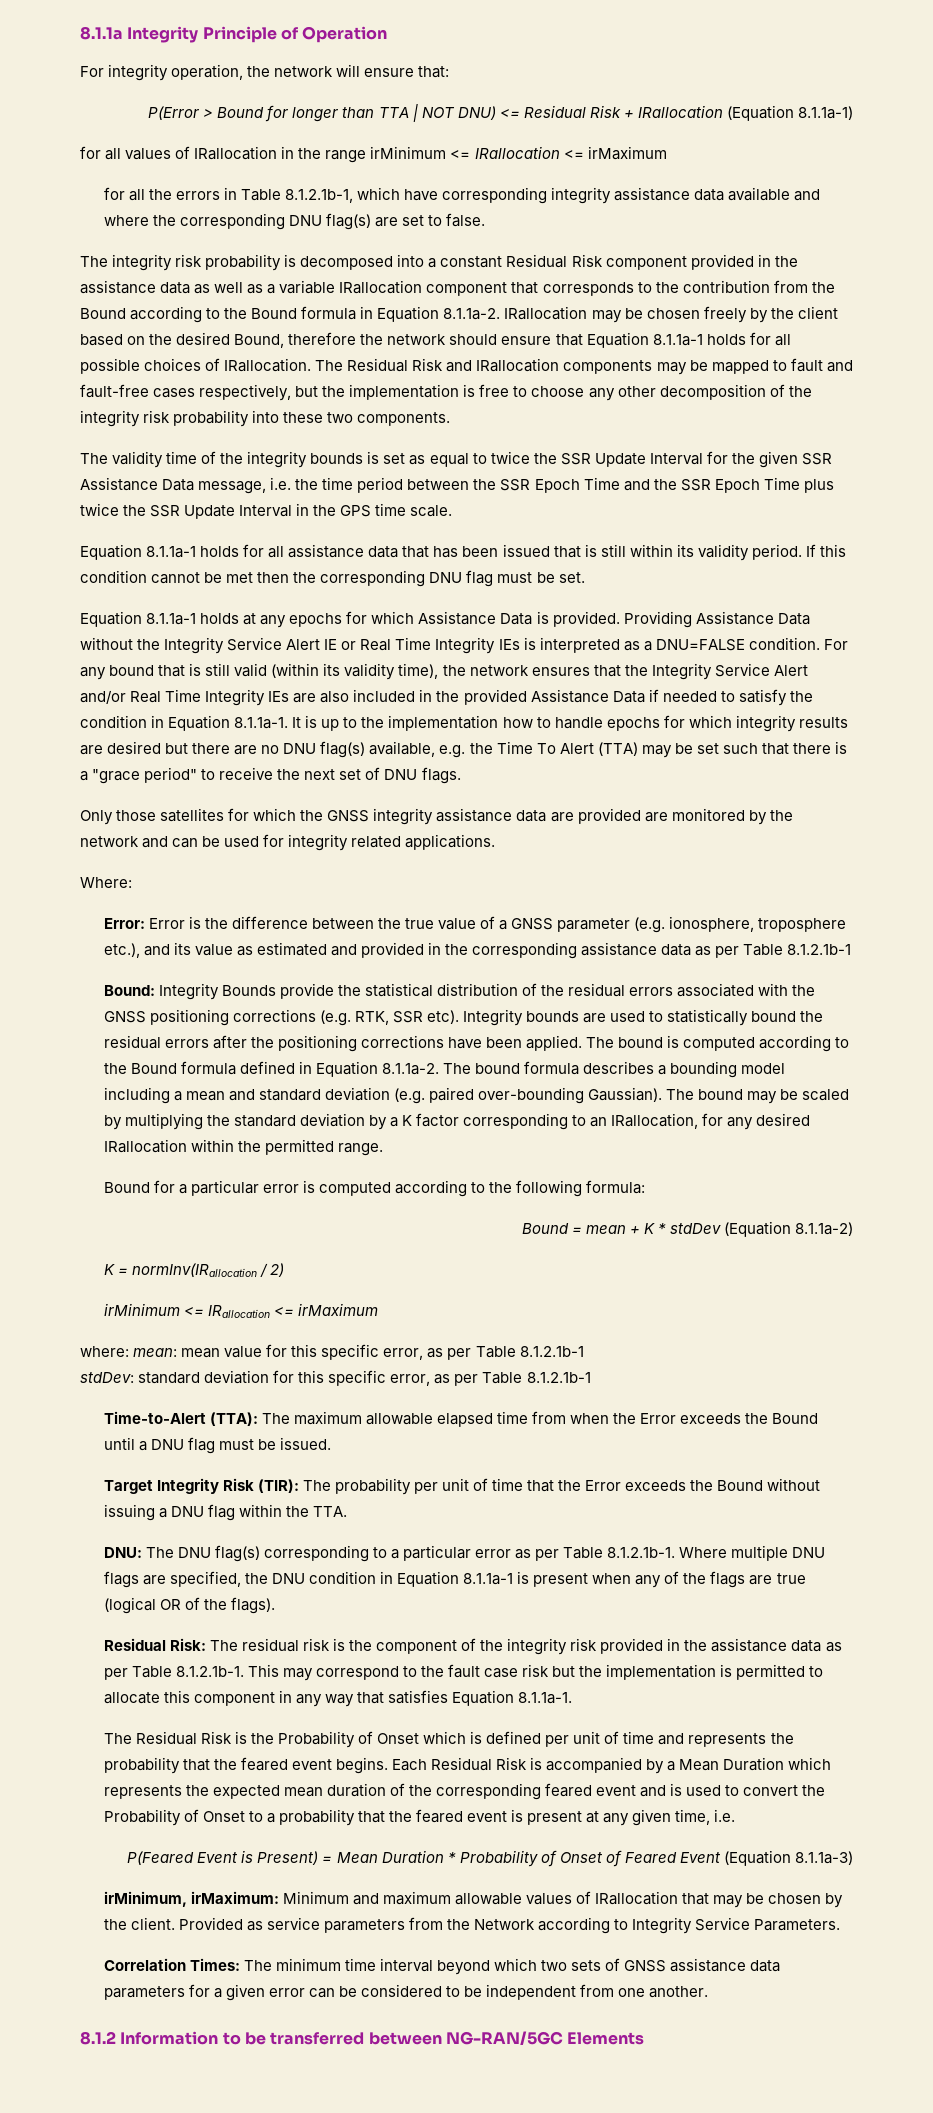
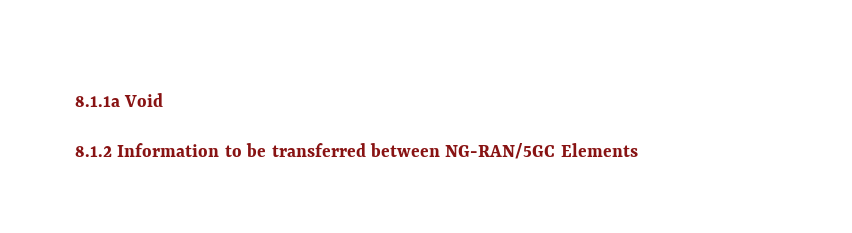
- 8.1.1a Integrity Principle of Operation
- For integrity operation, the network will ensure that:
- P(Error > Bound for longer than TTA | NOT DNU) <= Residual Risk + IRallocation (Equation 8.1.1a-1)
- for all values of IRallocation in the range irMinimum <= IRallocation <= irMaximum
- for all the errors in Table 8.1.2.1b-1, which have corresponding integrity assistance data available and where the corresponding DNU flag(s) are set to false.
- The integrity risk probability is decomposed into a constant Residual Risk component provided in the assistance data as well as a variable IRallocation component that corresponds to the contribution from the Bound according to the Bound formula in Equation 8.1.1a-2. IRallocation may be chosen freely by the client based on the desired Bound, therefore the network should ensure that Equation 8.1.1a-1 holds for all possible choices of IRallocation. The Residual Risk and IRallocation components may be mapped to fault and fault-free cases respectively, but the implementation is free to choose any other decomposition of the integrity risk probability into these two components.
- The validity time of the integrity bounds is set as equal to twice the SSR Update Interval for the given SSR Assistance Data message, i.e. the time period between the SSR Epoch Time and the SSR Epoch Time plus twice the SSR Update Interval in the GPS time scale.
- Equation 8.1.1a-1 holds for all assistance data that has been issued that is still within its validity period. If this condition cannot be met then the corresponding DNU flag must be set.
- Equation 8.1.1a-1 holds at any epochs for which Assistance Data is provided. Providing Assistance Data without the Integrity Service Alert IE or Real Time Integrity IEs is interpreted as a DNU=FALSE condition. For any bound that is still valid (within its validity time), the network ensures that the Integrity Service Alert and/or Real Time Integrity IEs are also included in the provided Assistance Data if needed to satisfy the condition in Equation 8.1.1a-1. It is up to the implementation how to handle epochs for which integrity results are desired but there are no DNU flag(s) available, e.g. the Time To Alert (TTA) may be set such that there is a "grace period" to receive the next set of DNU flags.
- Only those satellites for which the GNSS integrity assistance data are provided are monitored by the network and can be used for integrity related applications.
- Where:
- Error: Error is the difference between the true value of a GNSS parameter (e.g. ionosphere, troposphere etc.), and its value as estimated and provided in the corresponding assistance data as per Table 8.1.2.1b-1
- Bound: Integrity Bounds provide the statistical distribution of the residual errors associated with the GNSS positioning corrections (e.g. RTK, SSR etc). Integrity bounds are used to statistically bound the residual errors after the positioning corrections have been applied. The bound is computed according to the Bound formula defined in Equation 8.1.1a-2. The bound formula describes a bounding model including a mean and standard deviation (e.g. paired over-bounding Gaussian). The bound may be scaled by multiplying the standard deviation by a K factor corresponding to an IRallocation, for any desired IRallocation within the permitted range.
- Bound for a particular error is computed according to the following formula:
- Bound = mean + K * stdDev (Equation 8.1.1a-2)
- K = normInv(IRallocation / 2)
- irMinimum <= IRallocation <= irMaximum
- where: mean: mean value for this specific error, as per Table 8.1.2.1b-1
- stdDev: standard deviation for this specific error, as per Table 8.1.2.1b-1
- Time-to-Alert (TTA): The maximum allowable elapsed time from when the Error exceeds the Bound until a DNU flag must be issued.
- Target Integrity Risk (TIR): The probability per unit of time that the Error exceeds the Bound without issuing a DNU flag within the TTA.
- DNU: The DNU flag(s) corresponding to a particular error as per Table 8.1.2.1b-1. Where multiple DNU flags are specified, the DNU condition in Equation 8.1.1a-1 is present when any of the flags are true (logical OR of the flags).
- Residual Risk: The residual risk is the component of the integrity risk provided in the assistance data as per Table 8.1.2.1b-1. This may correspond to the fault case risk but the implementation is permitted to allocate this component in any way that satisfies Equation 8.1.1a-1.
- The Residual Risk is the Probability of Onset which is defined per unit of time and represents the probability that the feared event begins. Each Residual Risk is accompanied by a Mean Duration which represents the expected mean duration of the corresponding feared event and is used to convert the Probability of Onset to a probability that the feared event is present at any given time, i.e.
- P(Feared Event is Present) = Mean Duration * Probability of Onset of Feared Event (Equation 8.1.1a-3)
- irMinimum, irMaximum: Minimum and maximum allowable values of IRallocation that may be chosen by the client. Provided as service parameters from the Network according to Integrity Service Parameters.
- Correlation Times: The minimum time interval beyond which two sets of GNSS assistance data parameters for a given error can be considered to be independent from one another.
+ 8.1.1a Void

